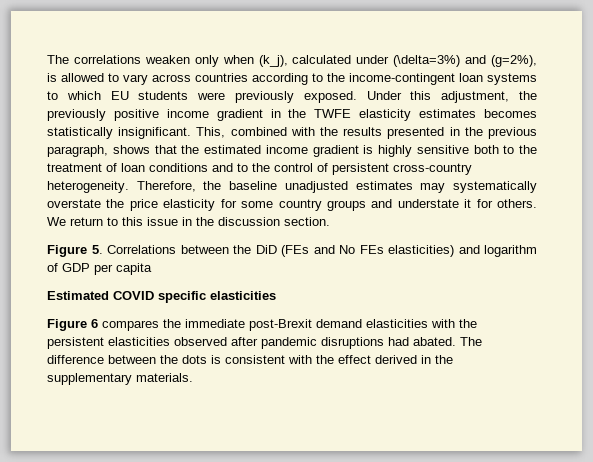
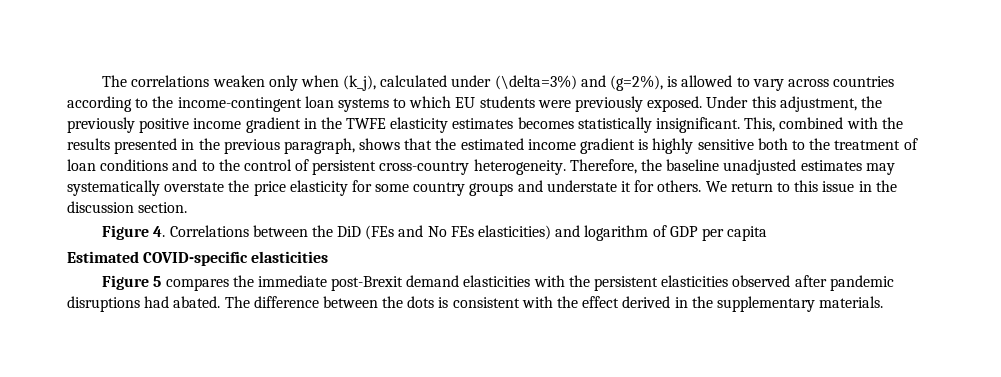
- Figure 5. Correlations between the DiD (FEs and No FEs elasticities) and logarithm of GDP per capita
+ Figure 4. Correlations between the DiD (FEs and No FEs elasticities) and logarithm of GDP per capita
- Estimated COVID specific elasticities
+ Estimated COVID-specific elasticities
- Figure 6 compares the immediate post-Brexit demand elasticities with the persistent elasticities observed after pandemic disruptions had abated.
+ Figure 5 compares the immediate post-Brexit demand elasticities with the persistent elasticities observed after pandemic disruptions had abated.

